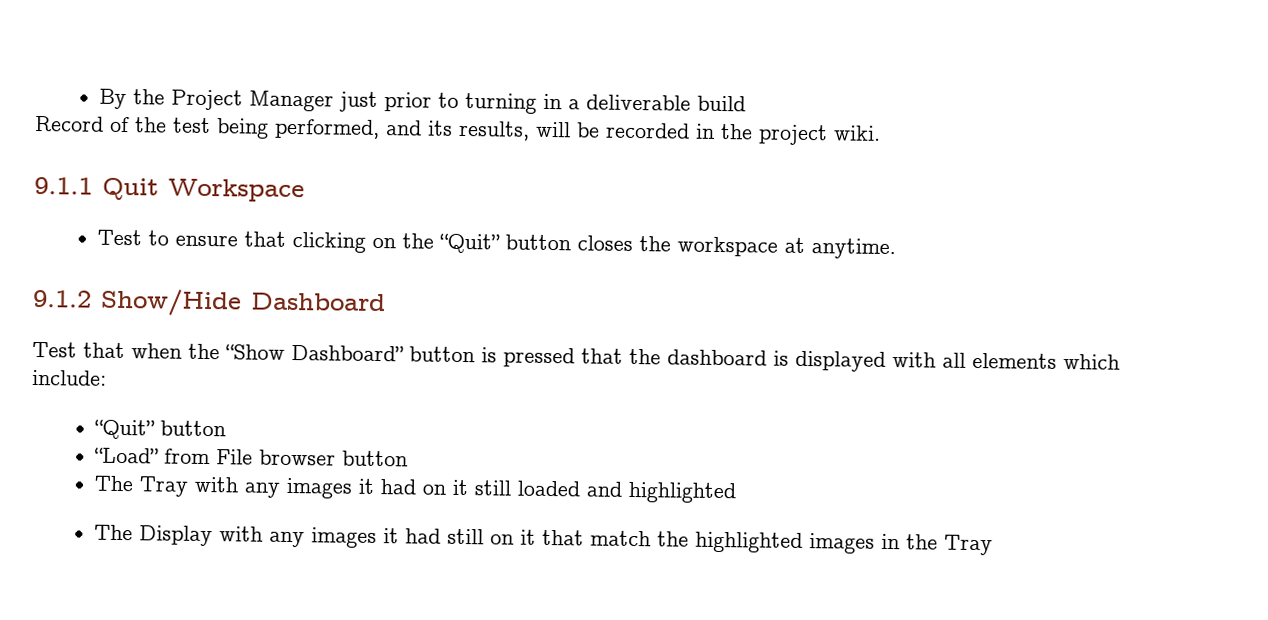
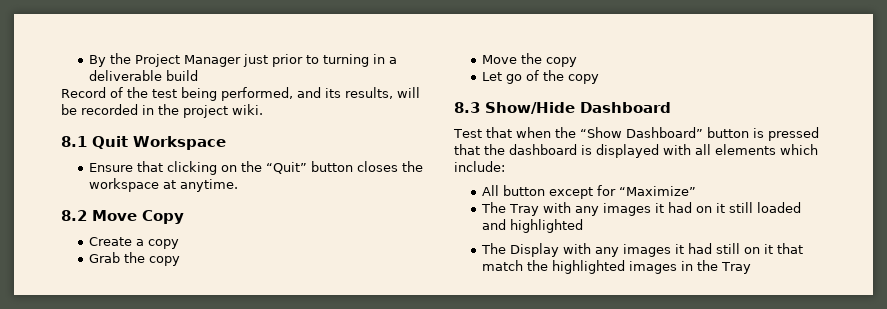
- 9.1.1 Quit Workspace
+ 8.1 Quit Workspace
- Test to ensure that clicking on the “Quit” button closes the workspace at anytime.
+ Ensure that clicking on the “Quit” button closes the workspace at anytime.
- 9.1.2 Show/Hide Dashboard
+ 8.2 Move Copy
+ Create a copy
+ Grab the copy
+ Move the copy
+ Let go of the copy
+ 8.3 Show/Hide Dashboard
  Test that when the “Show Dashboard” button is pressed that the dashboard is displayed with all elements which include:
- “Quit” button
- “Load” from File browser button
+ All button except for “Maximize”

